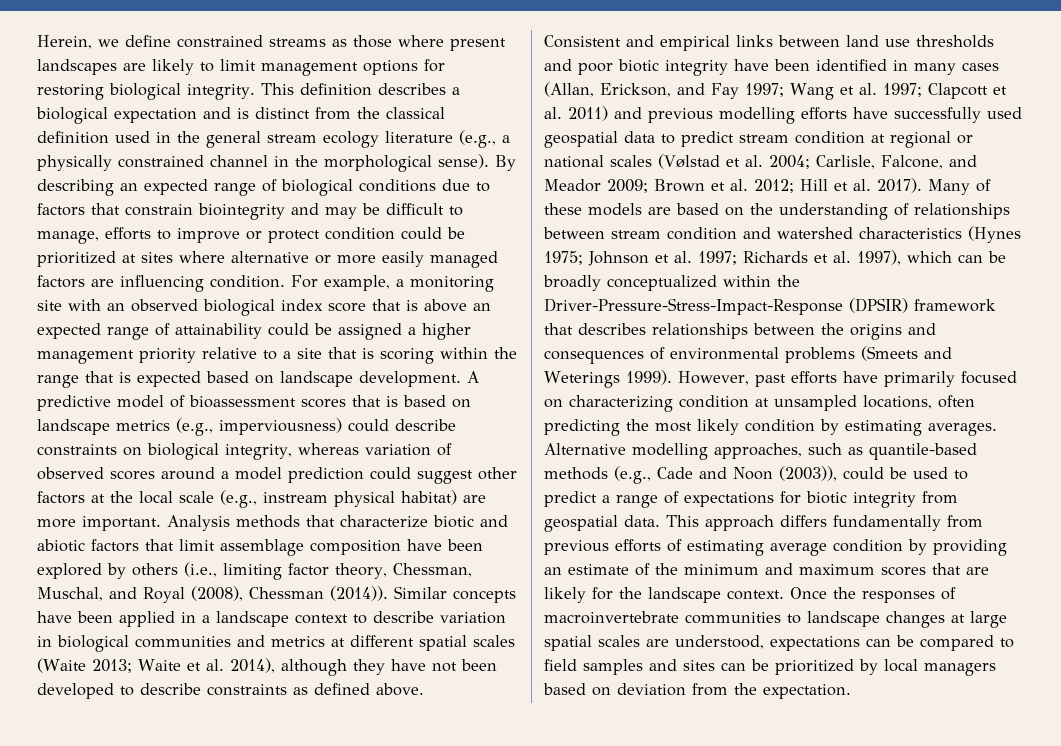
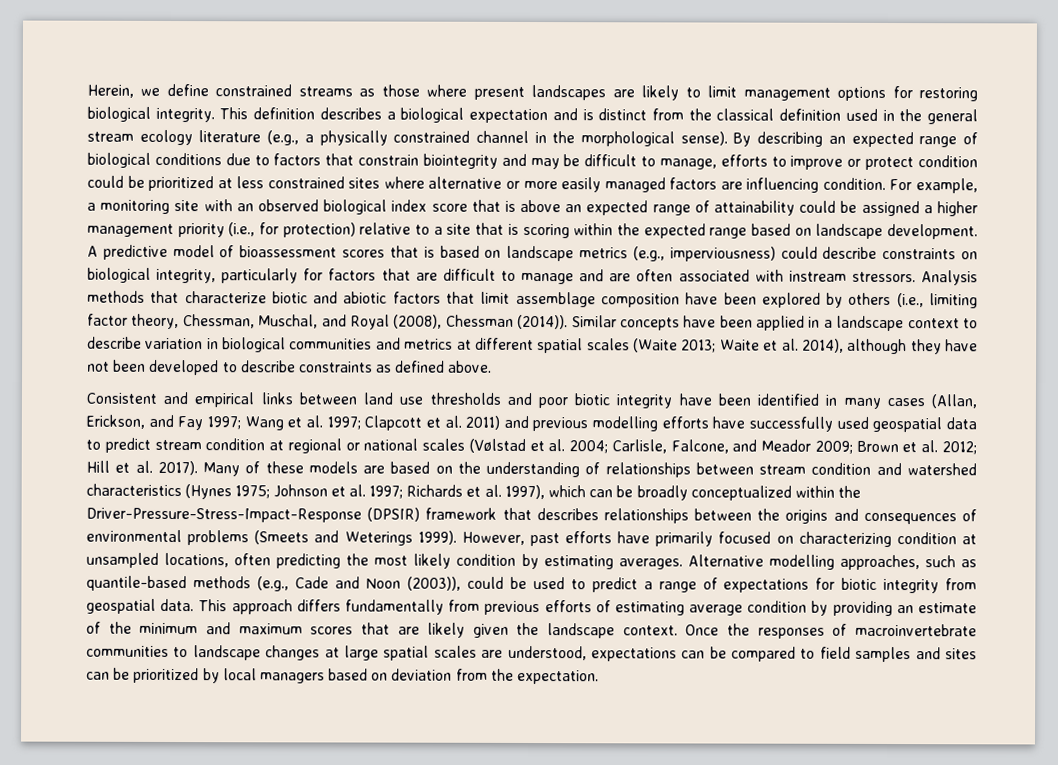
- By describing an expected range of biological conditions due to factors that constrain biointegrity and may be difficult to manage, efforts to improve or protect condition could be prioritized at sites where alternative or more easily managed factors are influencing condition.
+ By describing an expected range of biological conditions due to factors that constrain biointegrity and may be difficult to manage, efforts to improve or protect condition could be prioritized at less constrained sites where alternative or more easily managed factors are influencing condition.
- For example, a monitoring site with an observed biological index score that is above an expected range of attainability could be assigned a higher management priority relative to a site that is scoring within the range that is expected based on landscape development.
+ For example, a monitoring site with an observed biological index score that is above an expected range of attainability could be assigned a higher management priority (i.e., for protection) relative to a site that is scoring within the expected range based on landscape development.
- A predictive model of bioassessment scores that is based on landscape metrics (e.g., imperviousness) could describe constraints on biological integrity, whereas variation of observed scores around a model prediction could suggest other factors at the local scale (e.g., instream physical habitat) are more important.
+ A predictive model of bioassessment scores that is based on landscape metrics (e.g., imperviousness) could describe constraints on biological integrity, particularly for factors that are difficult to manage and are often associated with instream stressors.
- This approach differs fundamentally from previous efforts of estimating average condition by providing an estimate of the minimum and maximum scores that are likely for the landscape context.
+ This approach differs fundamentally from previous efforts of estimating average condition by providing an estimate of the minimum and maximum scores that are likely given the landscape context.

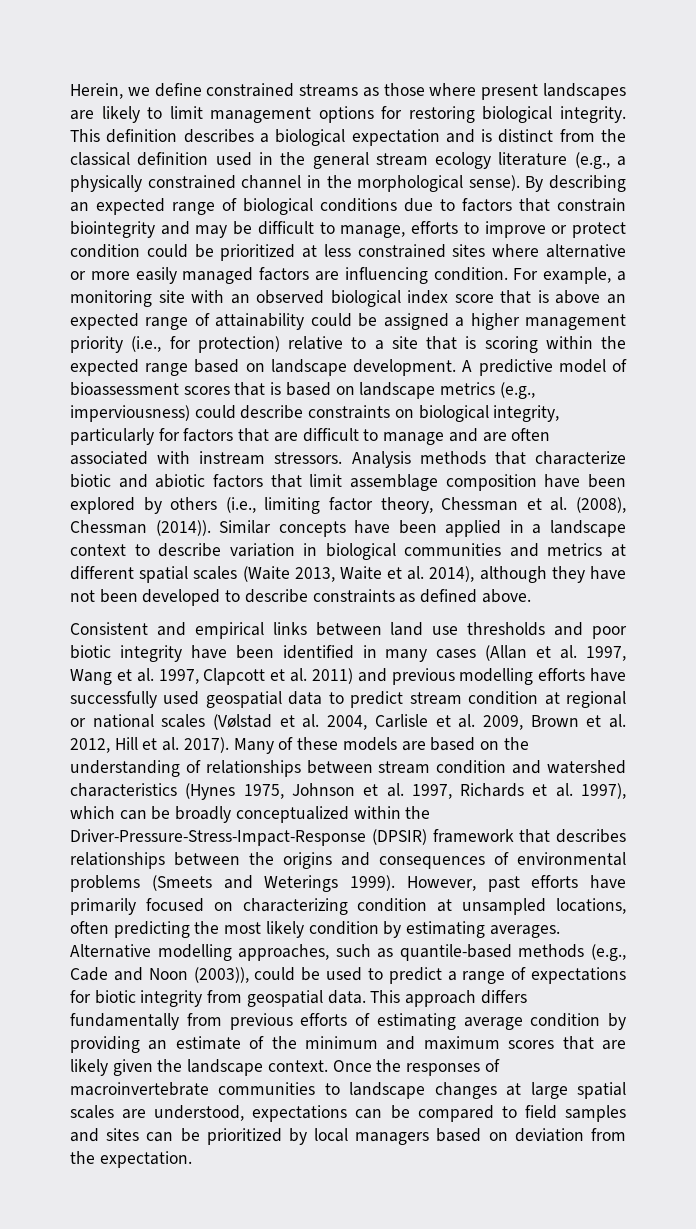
- Analysis methods that characterize biotic and abiotic factors that limit assemblage composition have been explored by others (i.e., limiting factor theory, Chessman, Muschal, and Royal (2008), Chessman (2014)).
+ Analysis methods that characterize biotic and abiotic factors that limit assemblage composition have been explored by others (i.e., limiting factor theory, Chessman et al. (2008), Chessman (2014)).
- Similar concepts have been applied in a landscape context to describe variation in biological communities and metrics at different spatial scales (Waite 2013; Waite et al. 2014), although they have not been developed to describe constraints as defined above.
+ Similar concepts have been applied in a landscape context to describe variation in biological communities and metrics at different spatial scales (Waite 2013, Waite et al. 2014), although they have not been developed to describe constraints as defined above.
- Consistent and empirical links between land use thresholds and poor biotic integrity have been identified in many cases (Allan, Erickson, and Fay 1997; Wang et al. 1997; Clapcott et al. 2011) and previous modelling efforts have successfully used geospatial data to predict stream condition at regional or national scales (Vølstad et al. 2004; Carlisle, Falcone, and Meador 2009; Brown et al. 2012; Hill et al. 2017).
+ Consistent and empirical links between land use thresholds and poor biotic integrity have been identified in many cases (Allan et al. 1997, Wang et al. 1997, Clapcott et al. 2011) and previous modelling efforts have successfully used geospatial data to predict stream condition at regional or national scales (Vølstad et al. 2004, Carlisle et al. 2009, Brown et al. 2012, Hill et al. 2017).
- Many of these models are based on the understanding of relationships between stream condition and watershed characteristics (Hynes 1975; Johnson et al. 1997; Richards et al. 1997), which can be broadly conceptualized within the Driver-Pressure-Stress-Impact-Response (DPSIR) framework that describes relationships between the origins and consequences of environmental problems (Smeets and Weterings 1999).
+ Many of these models are based on the understanding of relationships between stream condition and watershed characteristics (Hynes 1975, Johnson et al. 1997, Richards et al. 1997), which can be broadly conceptualized within the Driver-Pressure-Stress-Impact-Response (DPSIR) framework that describes relationships between the origins and consequences of environmental problems (Smeets and Weterings 1999).

